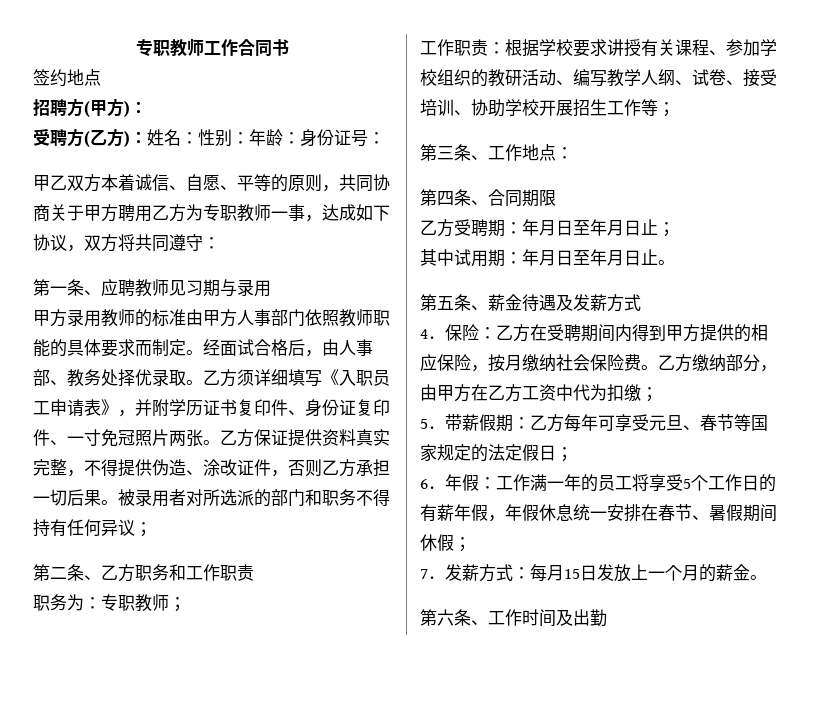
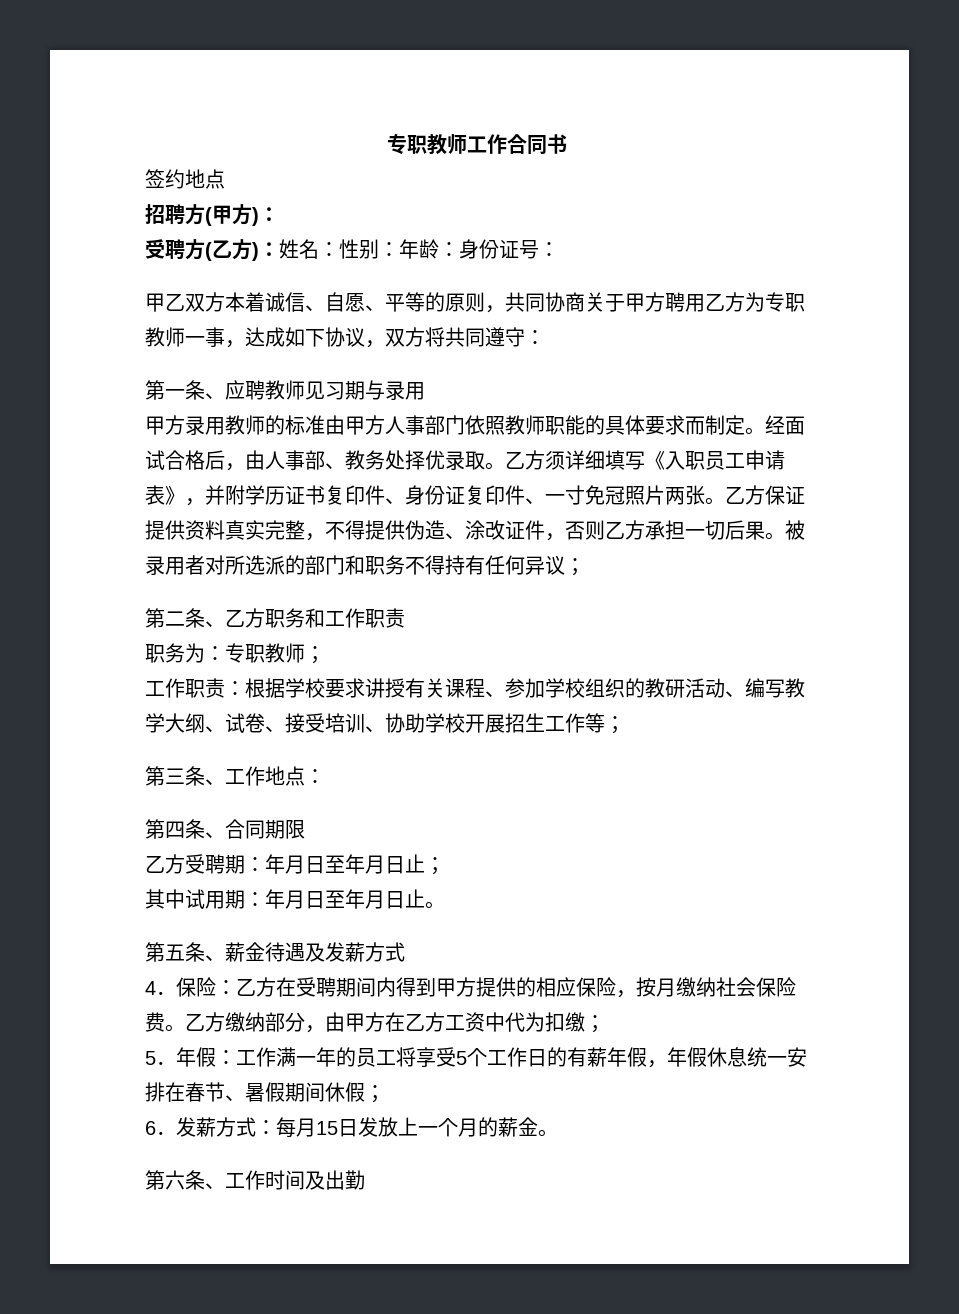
- 工作职责：根据学校要求讲授有关课程、参加学校组织的教研活动、编写教学人纲、试卷、接受培训、协助学校开展招生工作等；
+ 工作职责：根据学校要求讲授有关课程、参加学校组织的教研活动、编写教学大纲、试卷、接受培训、协助学校开展招生工作等；
- 5．带薪假期：乙方每年可享受元旦、春节等国家规定的法定假日；
- 6．年假：工作满一年的员工将享受5个工作日的有薪年假，年假休息统一安排在春节、暑假期间休假；
+ 5．年假：工作满一年的员工将享受5个工作日的有薪年假，年假休息统一安排在春节、暑假期间休假；
- 7．发薪方式：每月15日发放上一个月的薪金。
+ 6．发薪方式：每月15日发放上一个月的薪金。

